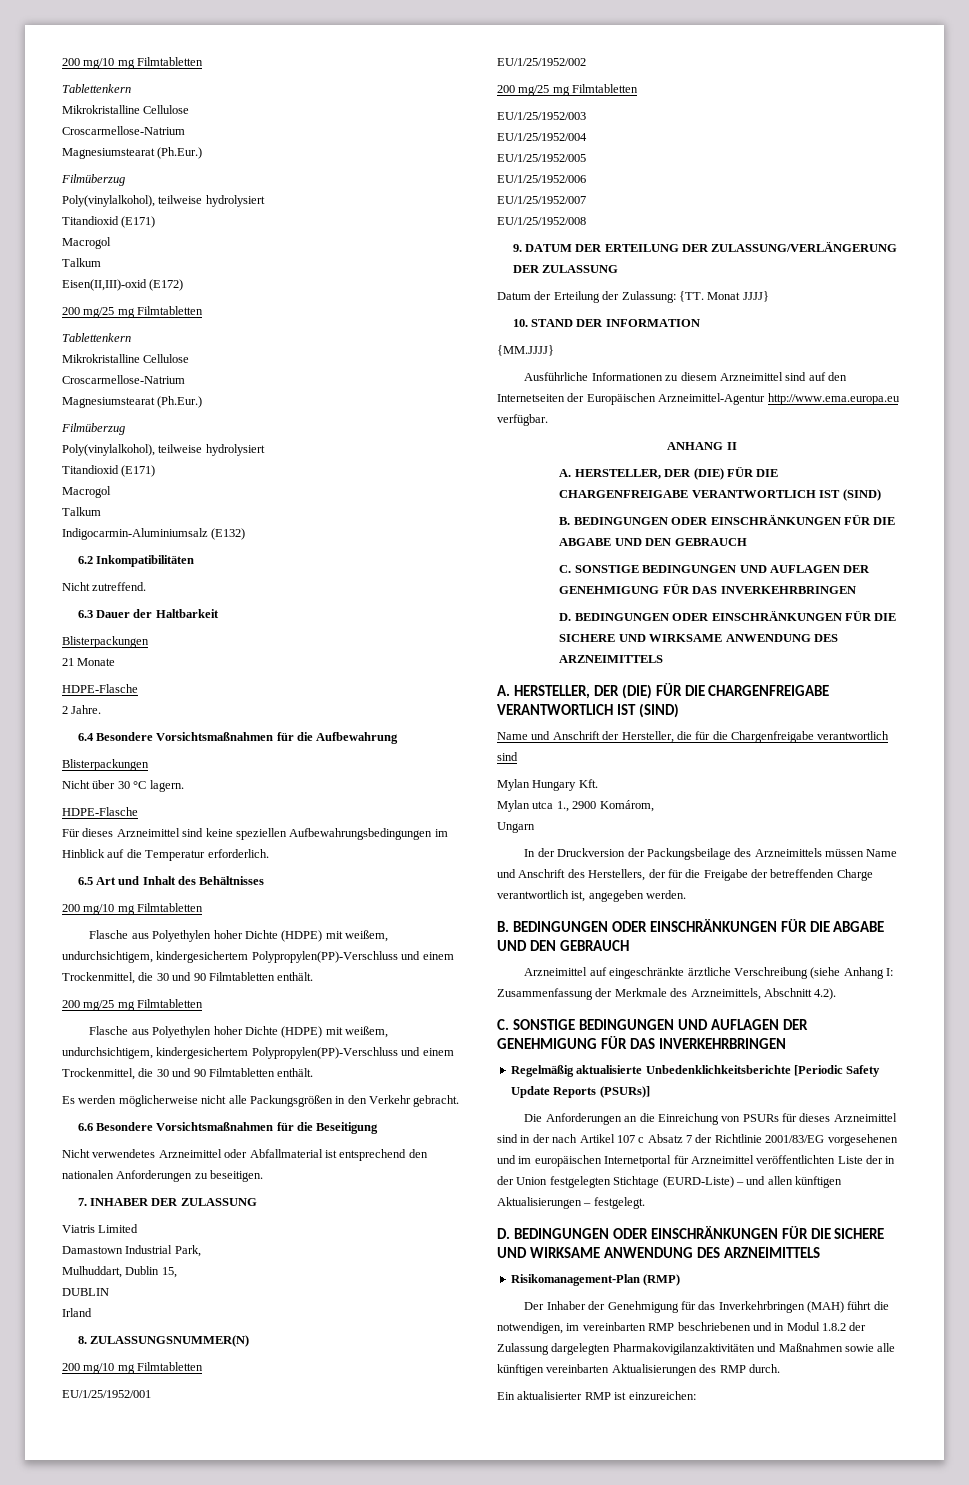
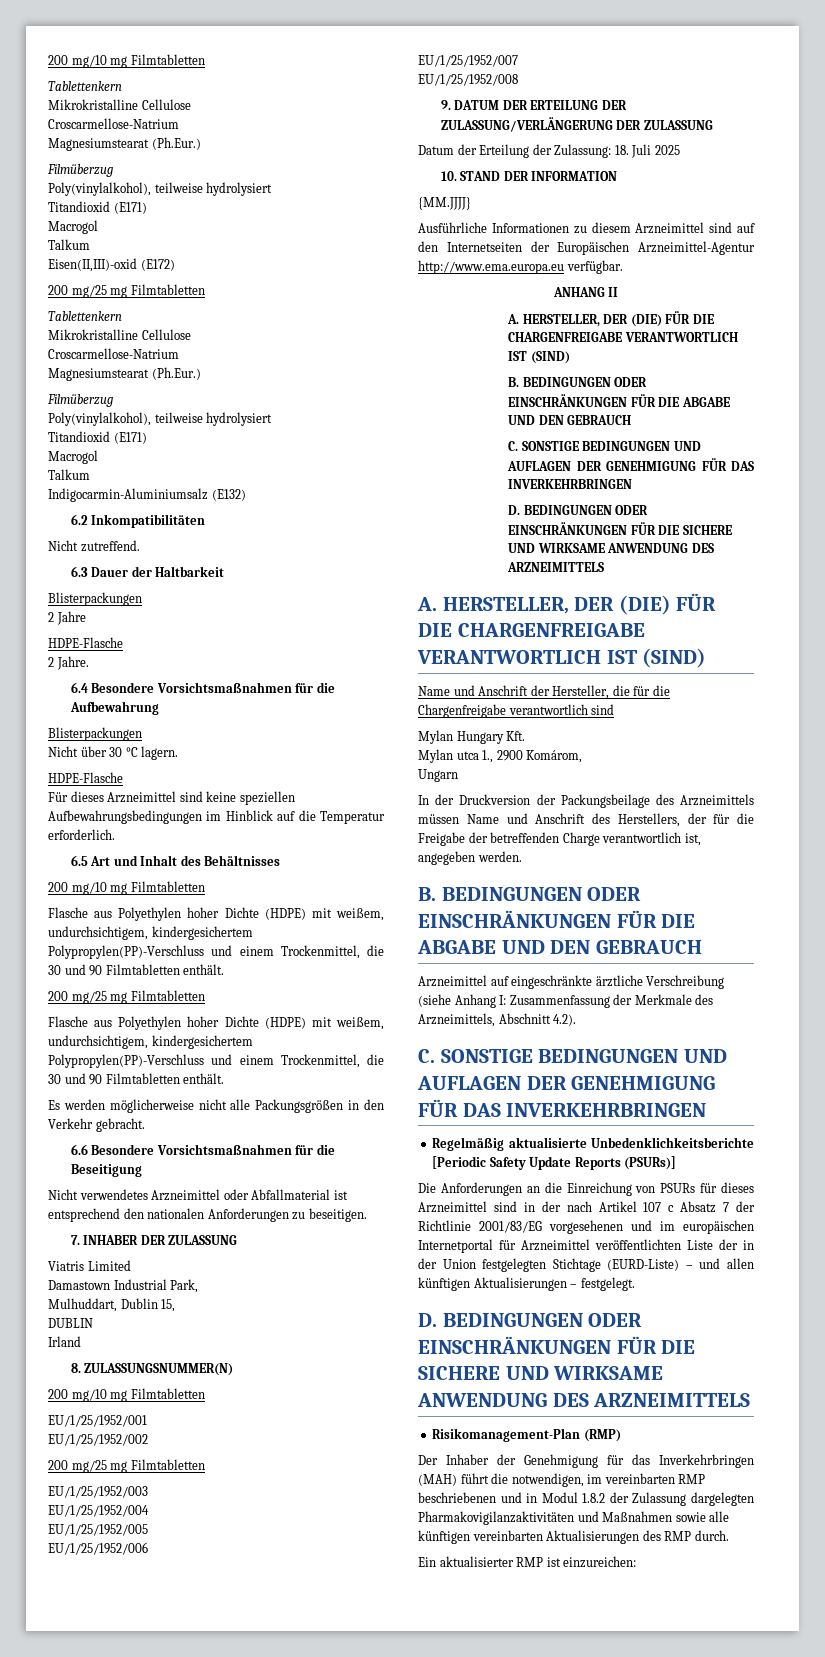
- 21 Monate
+ 2 Jahre
- Datum der Erteilung der Zulassung: {TT. Monat JJJJ}
+ Datum der Erteilung der Zulassung: 18. Juli 2025

